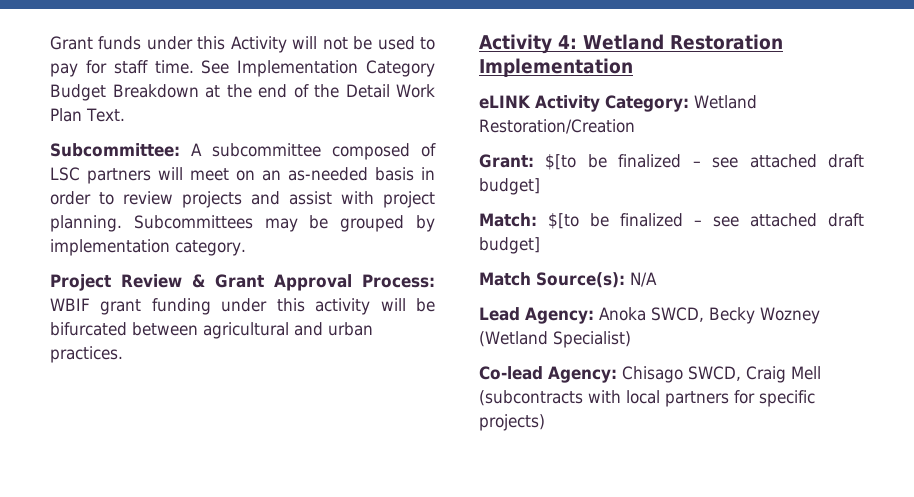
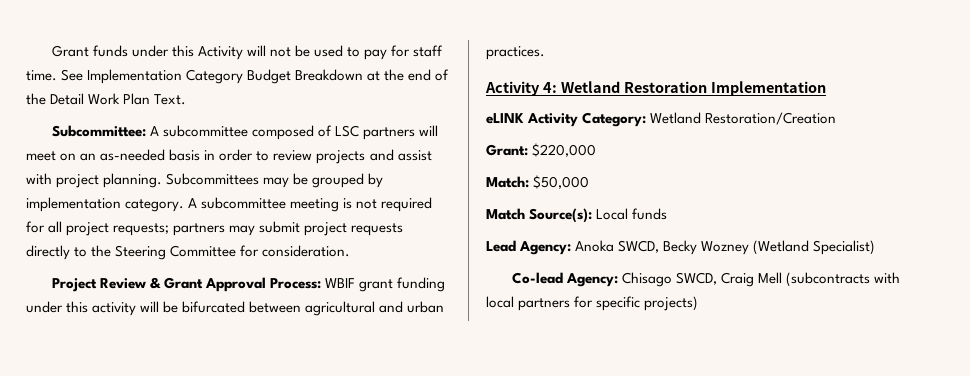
+ A subcommittee meeting is not required for all project requests; partners may submit project requests directly to the Steering Committee for consideration.
- Grant: $[to be finalized – see attached draft budget]
- Match: $[to be finalized – see attached draft budget]
+ Grant: $220,000
+ Match: $50,000
- Match Source(s): N/A
+ Match Source(s): Local funds

